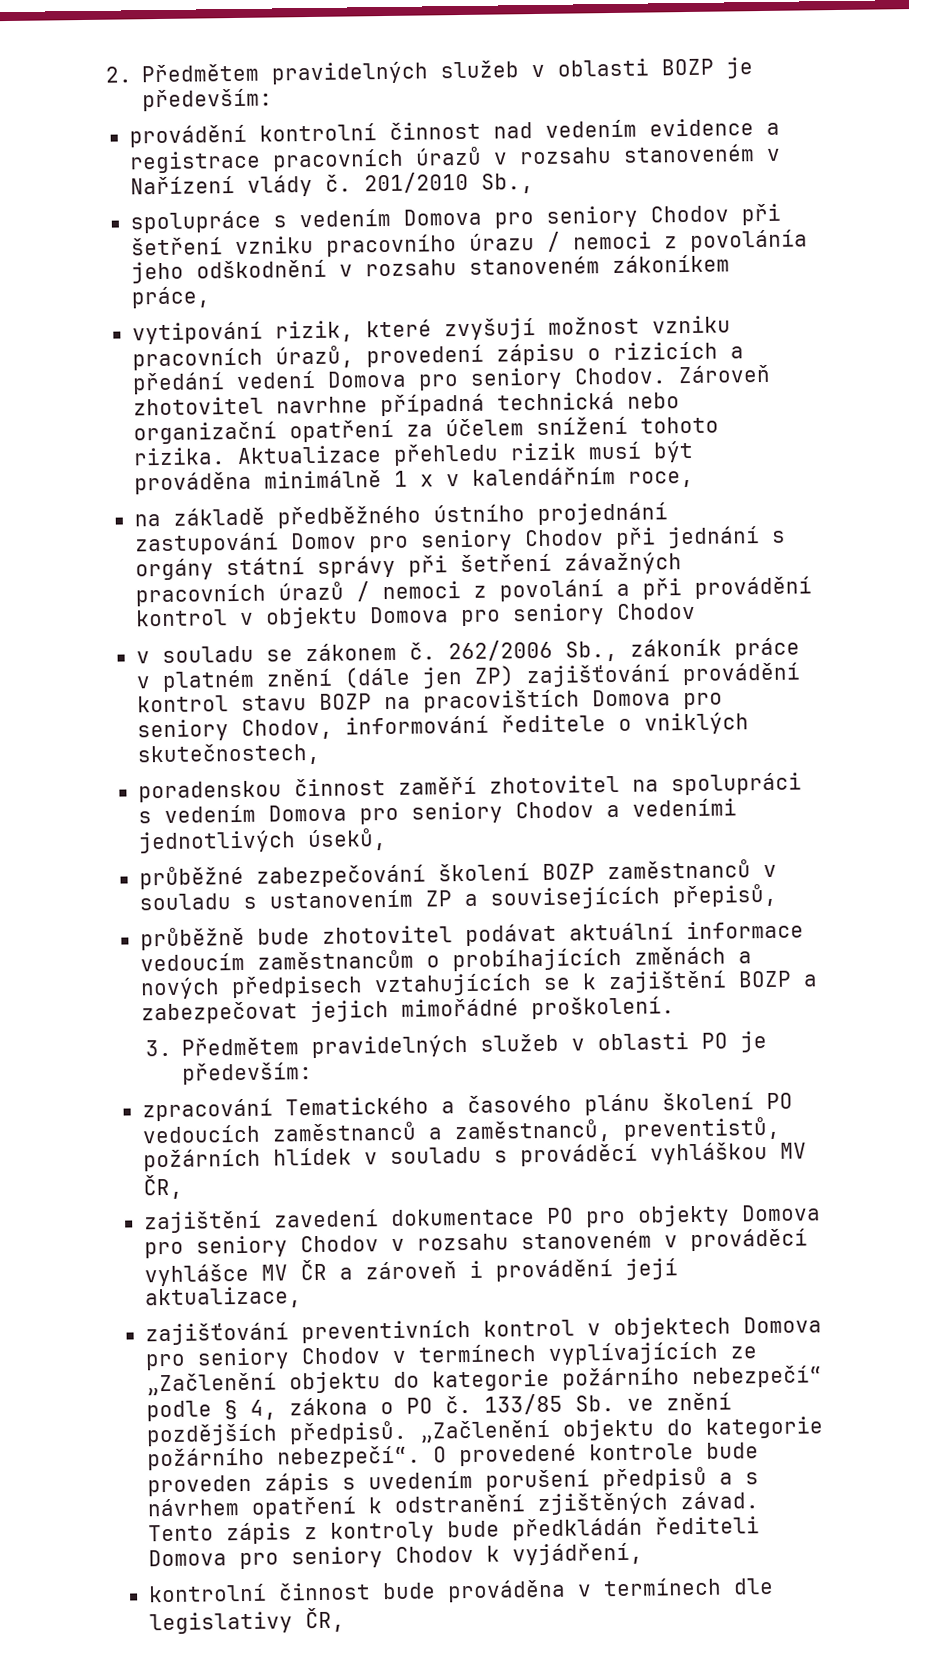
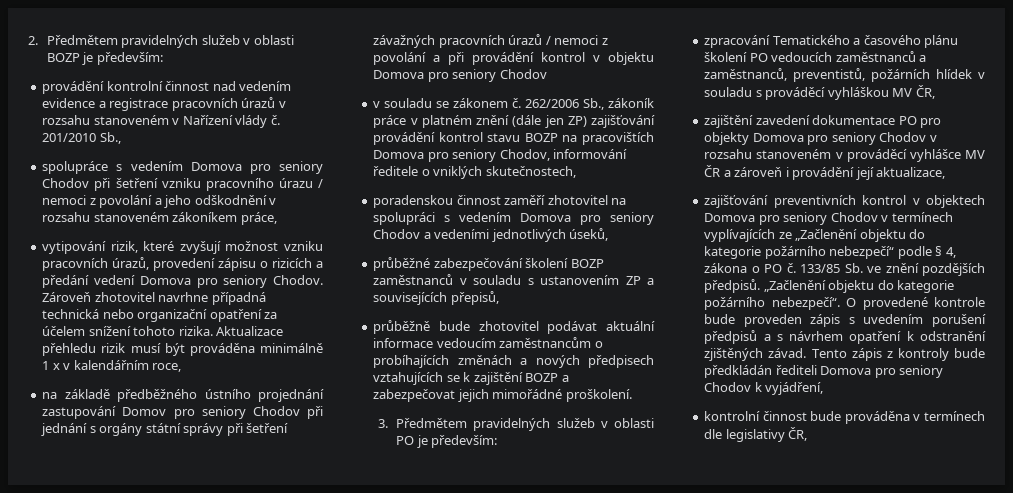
- spolupráce s vedením Domova pro seniory Chodov při šetření vzniku pracovního úrazu / nemoci z povolánía jeho odškodnění v rozsahu stanoveném zákoníkem práce,
+ spolupráce s vedením Domova pro seniory Chodov při šetření vzniku pracovního úrazu / nemoci z povolání a jeho odškodnění v rozsahu stanoveném zákoníkem práce,

